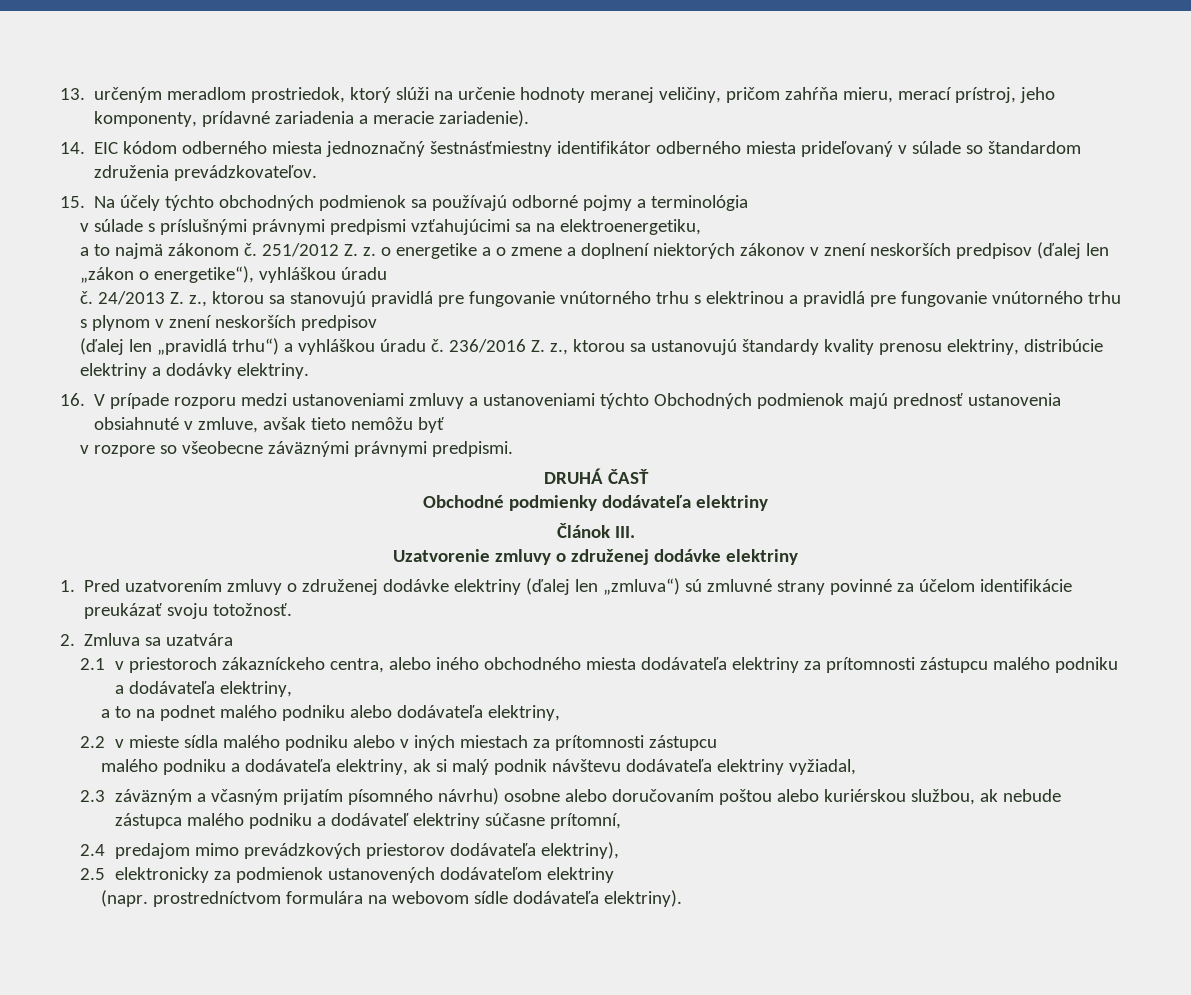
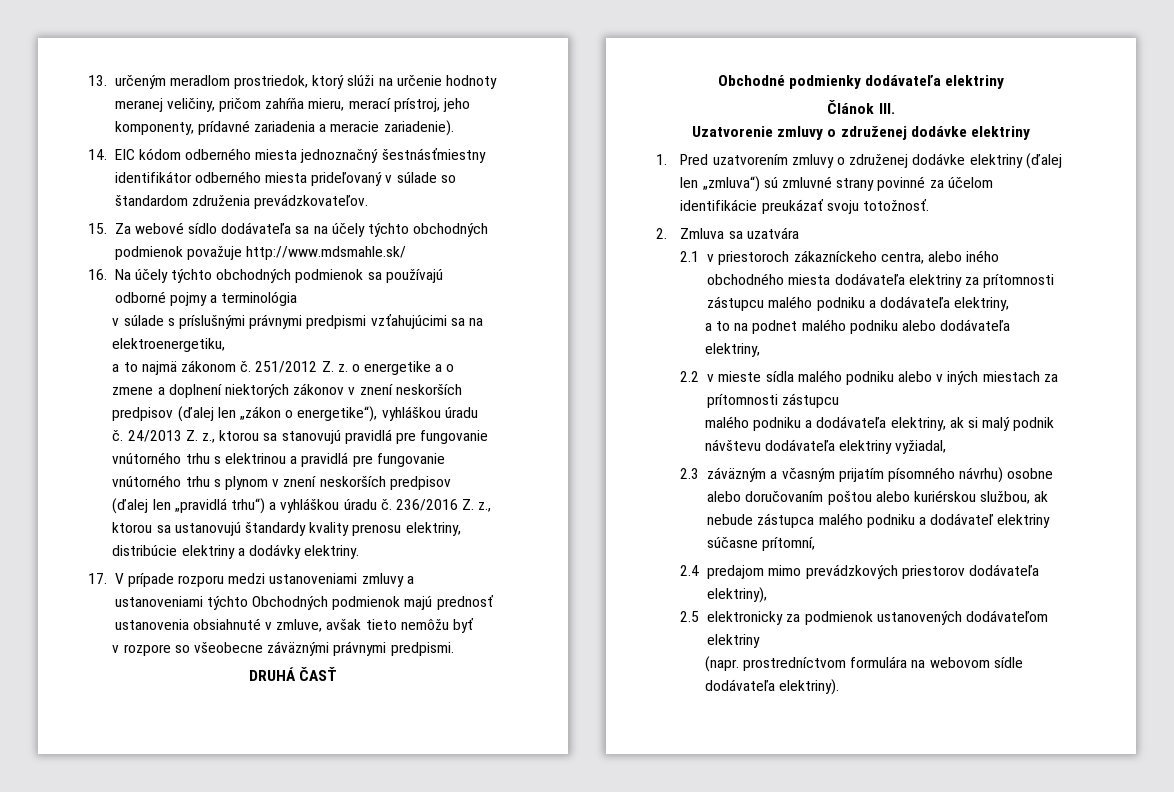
- 15. Na účely týchto obchodných podmienok sa používajú odborné pojmy a terminológia
+ 15. Za webové sídlo dodávateľa sa na účely týchto obchodných podmienok považuje http://www.mdsmahle.sk/
+ 16. Na účely týchto obchodných podmienok sa používajú odborné pojmy a terminológia
- 16. V prípade rozporu medzi ustanoveniami zmluvy a ustanoveniami týchto Obchodných podmienok majú prednosť ustanovenia obsiahnuté v zmluve, avšak tieto nemôžu byť
+ 17. V prípade rozporu medzi ustanoveniami zmluvy a ustanoveniami týchto Obchodných podmienok majú prednosť ustanovenia obsiahnuté v zmluve, avšak tieto nemôžu byť

